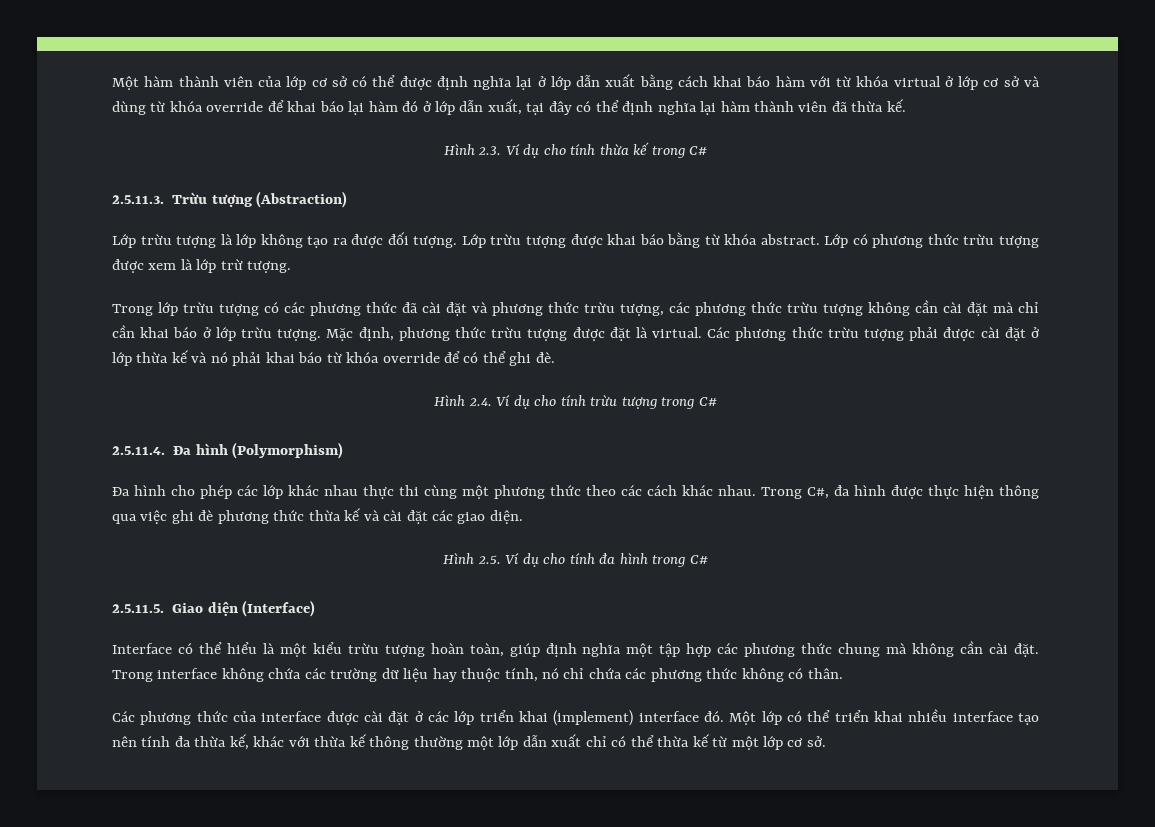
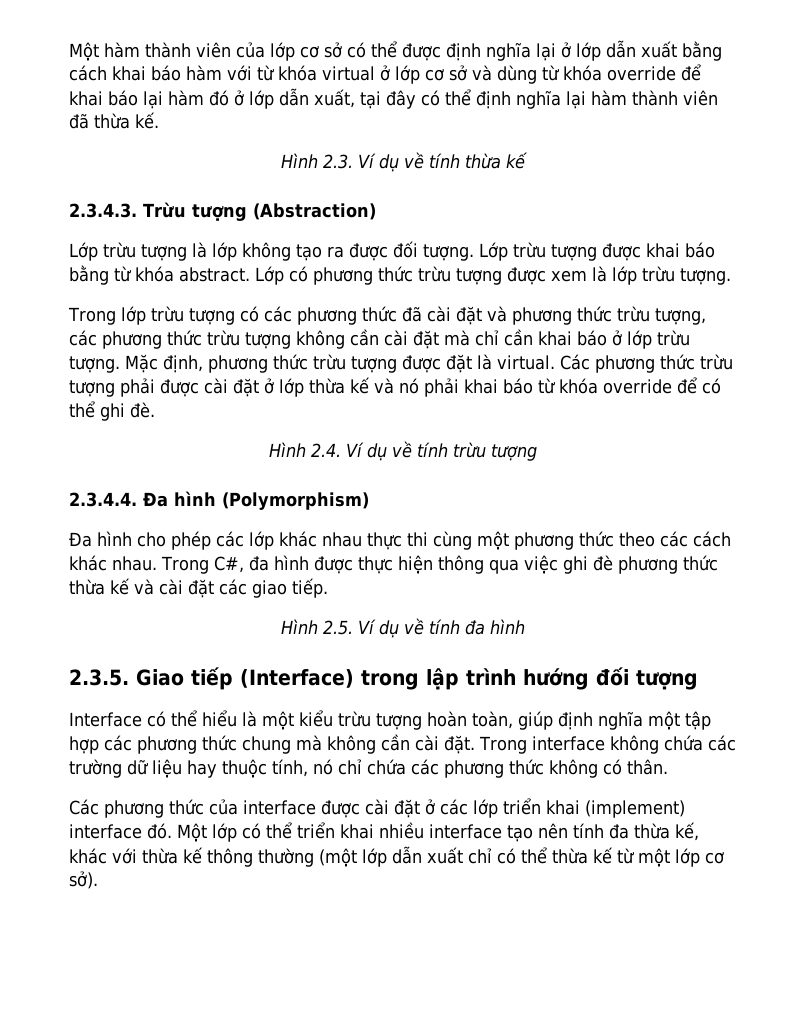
- Hình 2.3. Ví dụ cho tính thừa kế trong C#
- 2.5.11.3. Trừu tượng (Abstraction)
+ Hình 2.3. Ví dụ về tính thừa kế
+ 2.3.4.3. Trừu tượng (Abstraction)
- Lớp có phương thức trừu tượng được xem là lớp trừ tượng.
+ Lớp có phương thức trừu tượng được xem là lớp trừu tượng.
- Hình 2.4. Ví dụ cho tính trừu tượng trong C#
- 2.5.11.4. Đa hình (Polymorphism)
+ Hình 2.4. Ví dụ về tính trừu tượng
+ 2.3.4.4. Đa hình (Polymorphism)
- Trong C#, đa hình được thực hiện thông qua việc ghi đè phương thức thừa kế và cài đặt các giao diện.
+ Trong C#, đa hình được thực hiện thông qua việc ghi đè phương thức thừa kế và cài đặt các giao tiếp.
- Hình 2.5. Ví dụ cho tính đa hình trong C#
- 2.5.11.5. Giao diện (Interface)
+ Hình 2.5. Ví dụ về tính đa hình
+ 2.3.5. Giao tiếp (Interface) trong lập trình hướng đối tượng
- Một lớp có thể triển khai nhiều interface tạo nên tính đa thừa kế, khác với thừa kế thông thường một lớp dẫn xuất chỉ có thể thừa kế từ một lớp cơ sở.
+ Một lớp có thể triển khai nhiều interface tạo nên tính đa thừa kế, khác với thừa kế thông thường (một lớp dẫn xuất chỉ có thể thừa kế từ một lớp cơ sở).

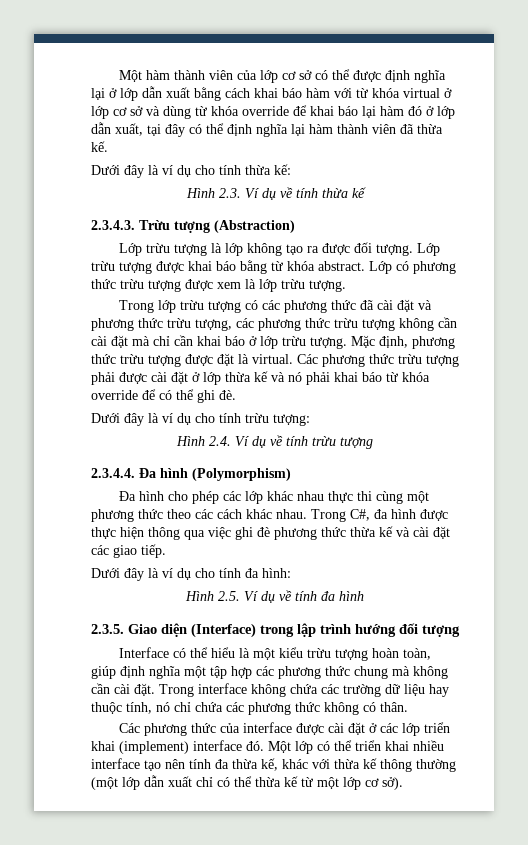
+ Dưới đây là ví dụ cho tính thừa kế:
+ Dưới đây là ví dụ cho tính trừu tượng:
+ Dưới đây là ví dụ cho tính đa hình:
- 2.3.5. Giao tiếp (Interface) trong lập trình hướng đối tượng
+ 2.3.5. Giao diện (Interface) trong lập trình hướng đối tượng

